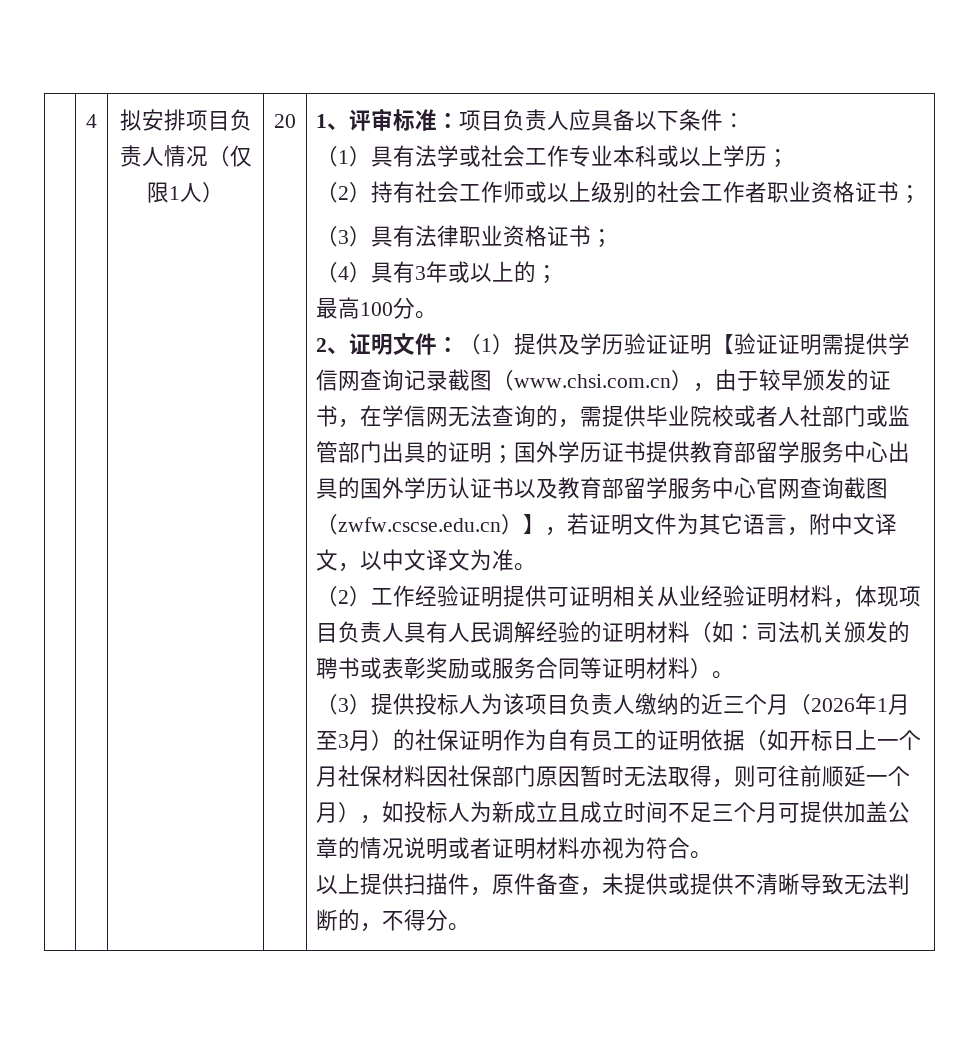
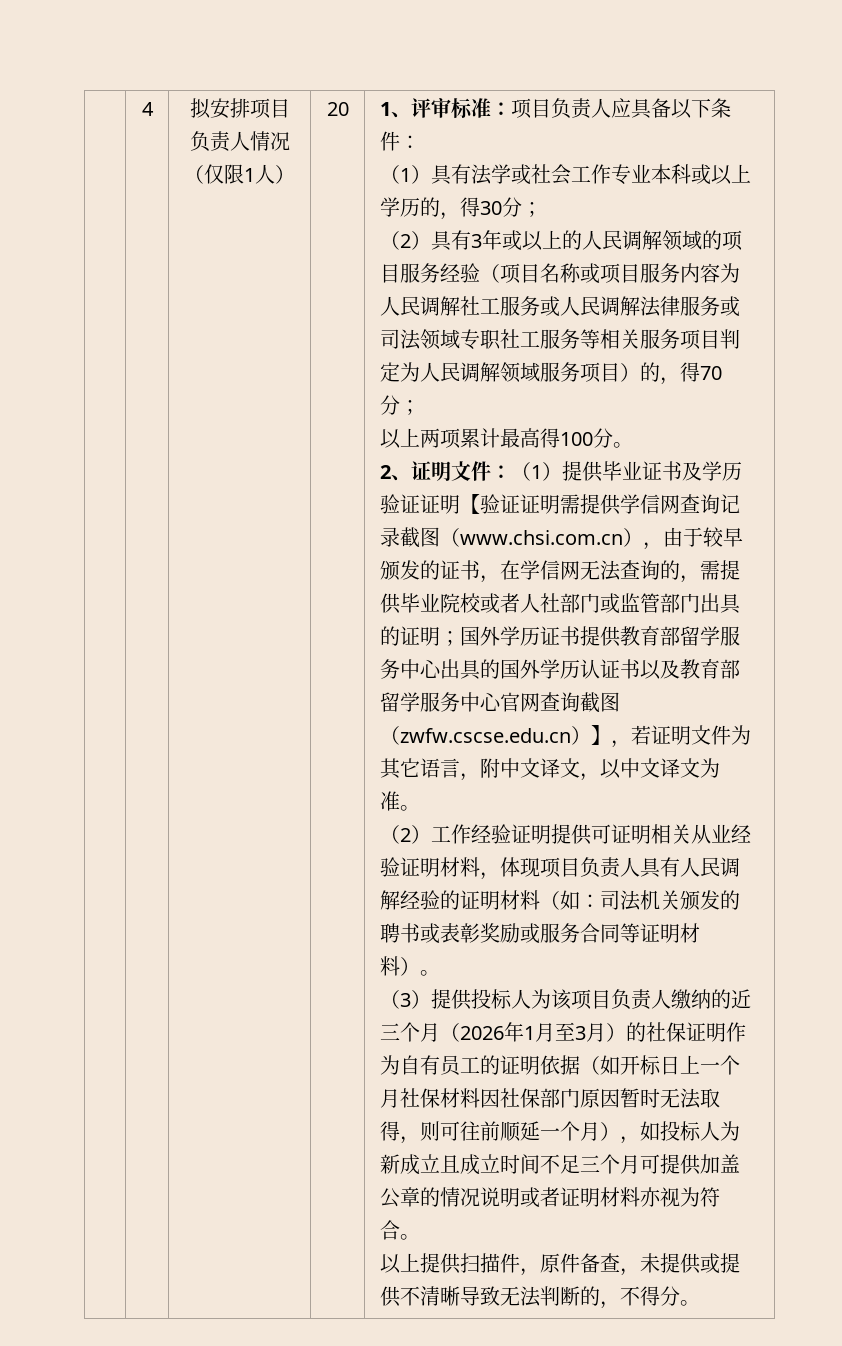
- （1）具有法学或社会工作专业本科或以上学历；
+ （1）具有法学或社会工作专业本科或以上学历的，得30分；
- （2）持有社会工作师或以上级别的社会工作者职业资格证书；
- （3）具有法律职业资格证书；
- （4）具有3年或以上的；
- 最高100分。
+ （2）具有3年或以上的人民调解领域的项目服务经验（项目名称或项目服务内容为人民调解社工服务或人民调解法律服务或司法领域专职社工服务等相关服务项目判定为人民调解领域服务项目）的，得70分；
+ 以上两项累计最高得100分。
- （1）提供及学历验证证明【验证证明需提供学信网查询记录截图（www.chsi.com.cn），由于较早颁发的证书，在学信网无法查询的，需提供毕业院校或者人社部门或监管部门出具的证明；
+ （1）提供毕业证书及学历验证证明【验证证明需提供学信网查询记录截图（www.chsi.com.cn），由于较早颁发的证书，在学信网无法查询的，需提供毕业院校或者人社部门或监管部门出具的证明；

